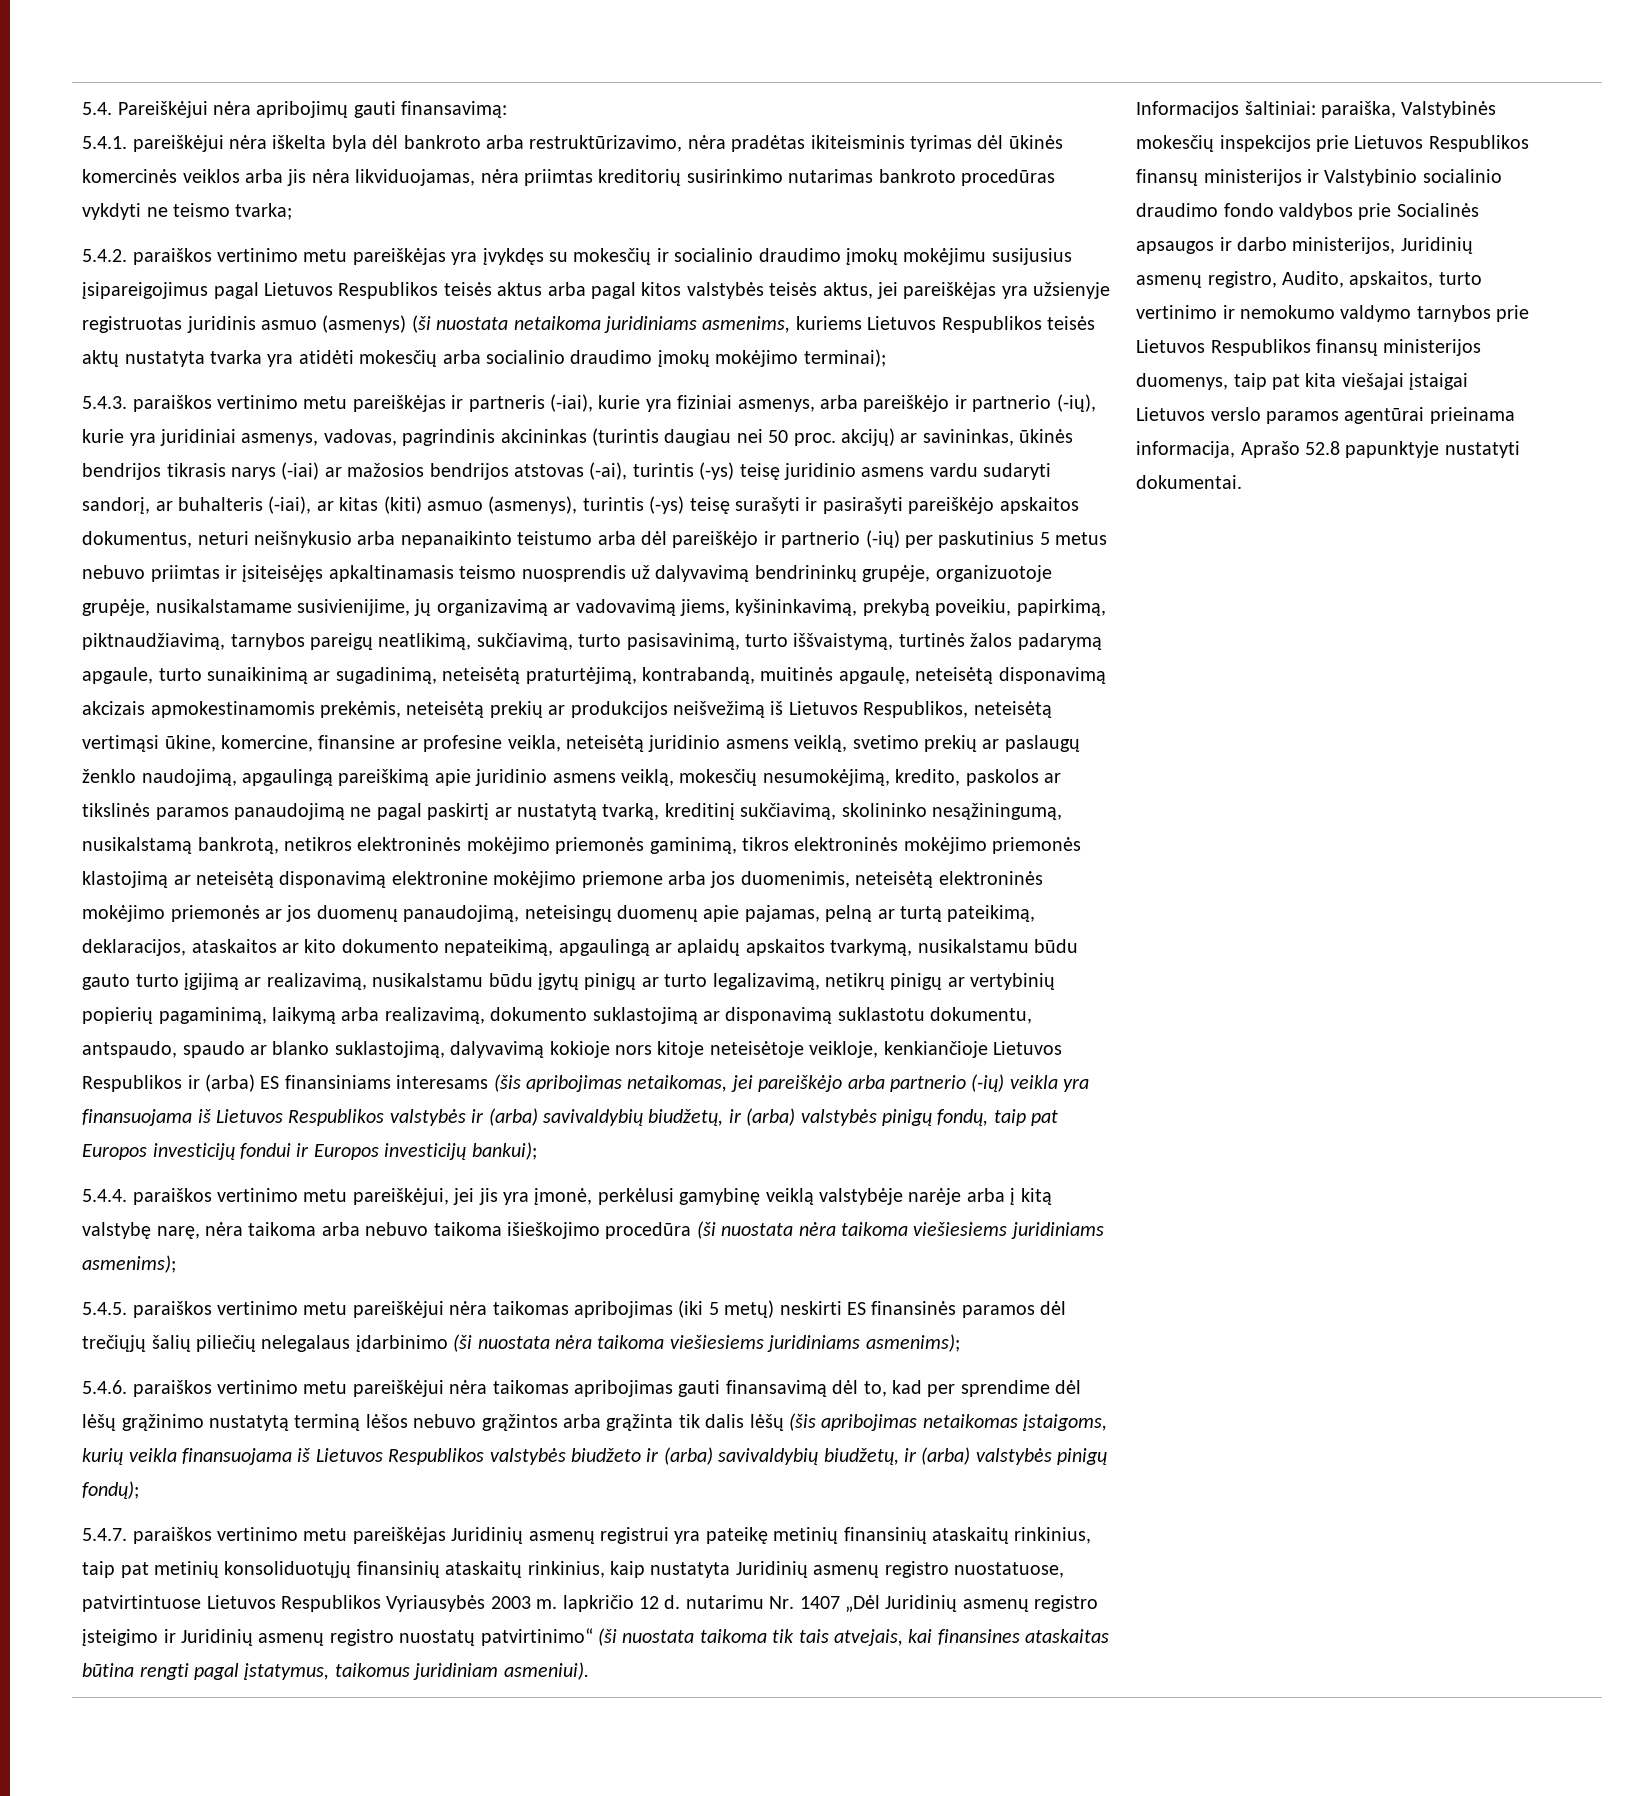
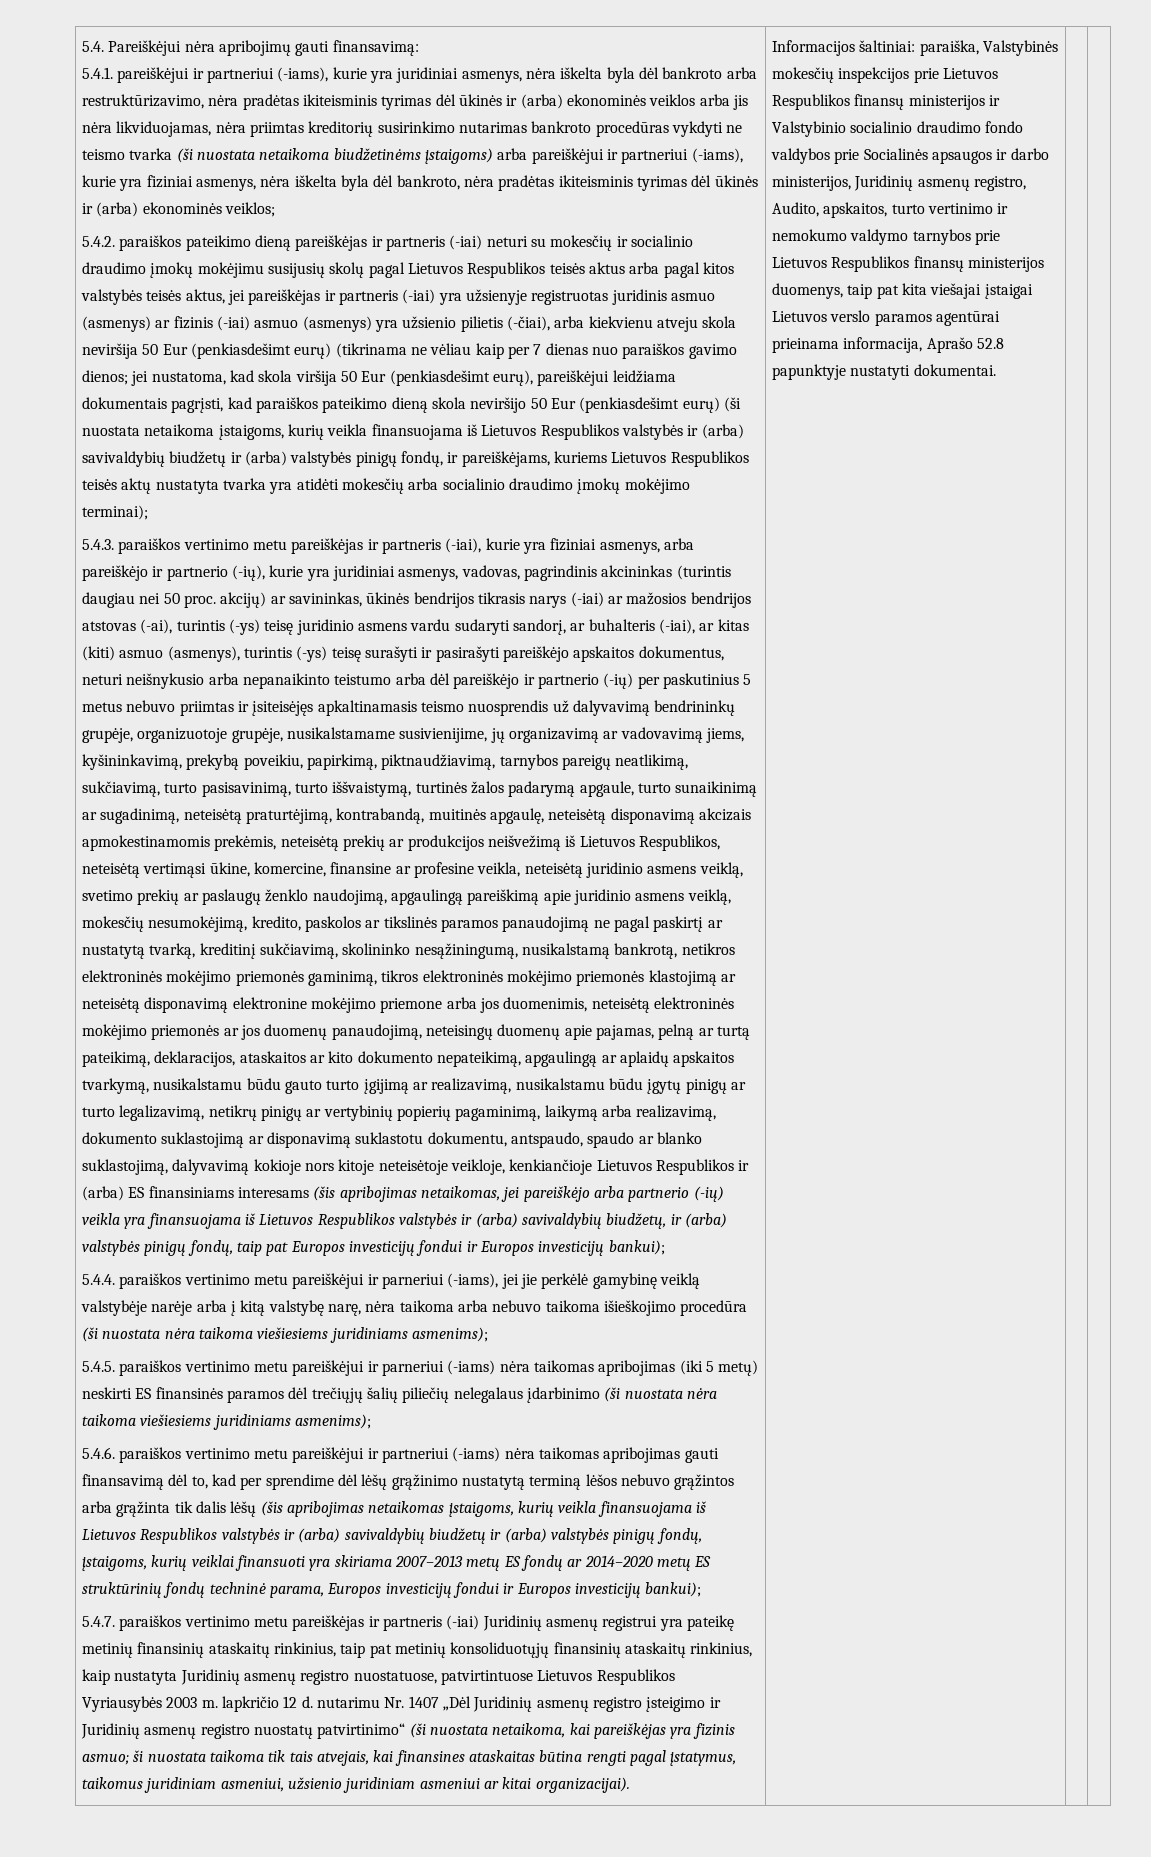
- 5.4.1. pareiškėjui nėra iškelta byla dėl bankroto arba restruktūrizavimo, nėra pradėtas ikiteisminis tyrimas dėl ūkinės komercinės veiklos arba jis nėra likviduojamas, nėra priimtas kreditorių susirinkimo nutarimas bankroto procedūras vykdyti ne teismo tvarka;
- 5.4.2. paraiškos vertinimo metu pareiškėjas yra įvykdęs su mokesčių ir socialinio draudimo įmokų mokėjimu susijusius įsipareigojimus pagal Lietuvos Respublikos teisės aktus arba pagal kitos valstybės teisės aktus, jei pareiškėjas yra užsienyje registruotas juridinis asmuo (asmenys) (ši nuostata netaikoma juridiniams asmenims, kuriems Lietuvos Respublikos teisės aktų nustatyta tvarka yra atidėti mokesčių arba socialinio draudimo įmokų mokėjimo terminai);
+ 5.4.1. pareiškėjui ir partneriui (-iams), kurie yra juridiniai asmenys, nėra iškelta byla dėl bankroto arba restruktūrizavimo, nėra pradėtas ikiteisminis tyrimas dėl ūkinės ir (arba) ekonominės veiklos arba jis nėra likviduojamas, nėra priimtas kreditorių susirinkimo nutarimas bankroto procedūras vykdyti ne teismo tvarka (ši nuostata netaikoma biudžetinėms įstaigoms) arba pareiškėjui ir partneriui (-iams), kurie yra fiziniai asmenys, nėra iškelta byla dėl bankroto, nėra pradėtas ikiteisminis tyrimas dėl ūkinės ir (arba) ekonominės veiklos;
+ 5.4.2. paraiškos pateikimo dieną pareiškėjas ir partneris (-iai) neturi su mokesčių ir socialinio draudimo įmokų mokėjimu susijusių skolų pagal Lietuvos Respublikos teisės aktus arba pagal kitos valstybės teisės aktus, jei pareiškėjas ir partneris (-iai) yra užsienyje registruotas juridinis asmuo (asmenys) ar fizinis (-iai) asmuo (asmenys) yra užsienio pilietis (-čiai), arba kiekvienu atveju skola neviršija 50 Eur (penkiasdešimt eurų) (tikrinama ne vėliau kaip per 7 dienas nuo paraiškos gavimo dienos; jei nustatoma, kad skola viršija 50 Eur (penkiasdešimt eurų), pareiškėjui leidžiama dokumentais pagrįsti, kad paraiškos pateikimo dieną skola neviršijo 50 Eur (penkiasdešimt eurų) (ši nuostata netaikoma įstaigoms, kurių veikla finansuojama iš Lietuvos Respublikos valstybės ir (arba) savivaldybių biudžetų ir (arba) valstybės pinigų fondų, ir pareiškėjams, kuriems Lietuvos Respublikos teisės aktų nustatyta tvarka yra atidėti mokesčių arba socialinio draudimo įmokų mokėjimo terminai);
- 5.4.4. paraiškos vertinimo metu pareiškėjui, jei jis yra įmonė, perkėlusi gamybinę veiklą valstybėje narėje arba į kitą valstybę narę, nėra taikoma arba nebuvo taikoma išieškojimo procedūra (ši nuostata nėra taikoma viešiesiems juridiniams asmenims);
+ 5.4.4. paraiškos vertinimo metu pareiškėjui ir parneriui (-iams), jei jie perkėlė gamybinę veiklą valstybėje narėje arba į kitą valstybę narę, nėra taikoma arba nebuvo taikoma išieškojimo procedūra (ši nuostata nėra taikoma viešiesiems juridiniams asmenims);
- 5.4.5. paraiškos vertinimo metu pareiškėjui nėra taikomas apribojimas (iki 5 metų) neskirti ES finansinės paramos dėl trečiųjų šalių piliečių nelegalaus įdarbinimo (ši nuostata nėra taikoma viešiesiems juridiniams asmenims);
+ 5.4.5. paraiškos vertinimo metu pareiškėjui ir parneriui (-iams) nėra taikomas apribojimas (iki 5 metų) neskirti ES finansinės paramos dėl trečiųjų šalių piliečių nelegalaus įdarbinimo (ši nuostata nėra taikoma viešiesiems juridiniams asmenims);
- 5.4.6. paraiškos vertinimo metu pareiškėjui nėra taikomas apribojimas gauti finansavimą dėl to, kad per sprendime dėl lėšų grąžinimo nustatytą terminą lėšos nebuvo grąžintos arba grąžinta tik dalis lėšų (šis apribojimas netaikomas įstaigoms, kurių veikla finansuojama iš Lietuvos Respublikos valstybės biudžeto ir (arba) savivaldybių biudžetų, ir (arba) valstybės pinigų fondų);
+ 5.4.6. paraiškos vertinimo metu pareiškėjui ir partneriui (-iams) nėra taikomas apribojimas gauti finansavimą dėl to, kad per sprendime dėl lėšų grąžinimo nustatytą terminą lėšos nebuvo grąžintos arba grąžinta tik dalis lėšų (šis apribojimas netaikomas įstaigoms, kurių veikla finansuojama iš Lietuvos Respublikos valstybės ir (arba) savivaldybių biudžetų ir (arba) valstybės pinigų fondų, įstaigoms, kurių veiklai finansuoti yra skiriama 2007–2013 metų ES fondų ar 2014–2020 metų ES struktūrinių fondų techninė parama, Europos investicijų fondui ir Europos investicijų bankui);
- 5.4.7. paraiškos vertinimo metu pareiškėjas Juridinių asmenų registrui yra pateikę metinių finansinių ataskaitų rinkinius, taip pat metinių konsoliduotųjų finansinių ataskaitų rinkinius, kaip nustatyta Juridinių asmenų registro nuostatuose, patvirtintuose Lietuvos Respublikos Vyriausybės 2003 m. lapkričio 12 d. nutarimu Nr. 1407 „Dėl Juridinių asmenų registro įsteigimo ir Juridinių asmenų registro nuostatų patvirtinimo“ (ši nuostata taikoma tik tais atvejais, kai finansines ataskaitas būtina rengti pagal įstatymus, taikomus juridiniam asmeniui).
+ 5.4.7. paraiškos vertinimo metu pareiškėjas ir partneris (-iai) Juridinių asmenų registrui yra pateikę metinių finansinių ataskaitų rinkinius, taip pat metinių konsoliduotųjų finansinių ataskaitų rinkinius, kaip nustatyta Juridinių asmenų registro nuostatuose, patvirtintuose Lietuvos Respublikos Vyriausybės 2003 m. lapkričio 12 d. nutarimu Nr. 1407 „Dėl Juridinių asmenų registro įsteigimo ir Juridinių asmenų registro nuostatų patvirtinimo“ (ši nuostata netaikoma, kai pareiškėjas yra fizinis asmuo; ši nuostata taikoma tik tais atvejais, kai finansines ataskaitas būtina rengti pagal įstatymus, taikomus juridiniam asmeniui, užsienio juridiniam asmeniui ar kitai organizacijai).

